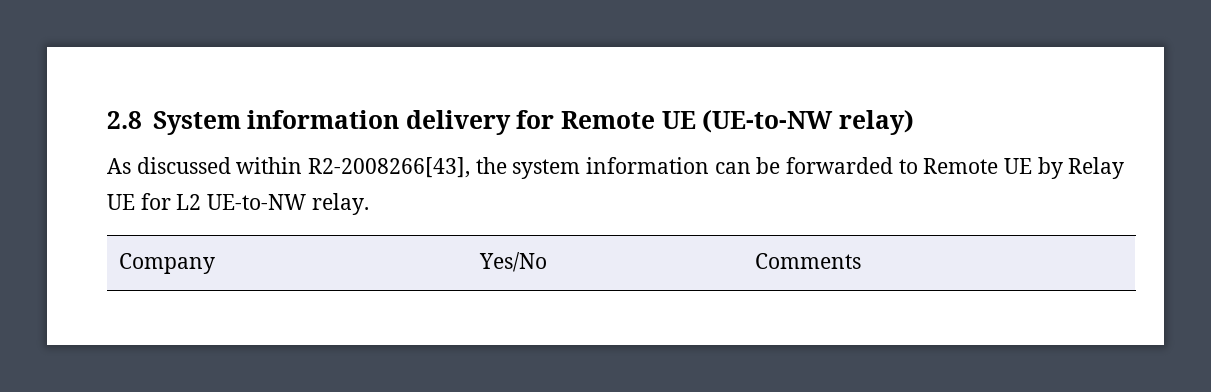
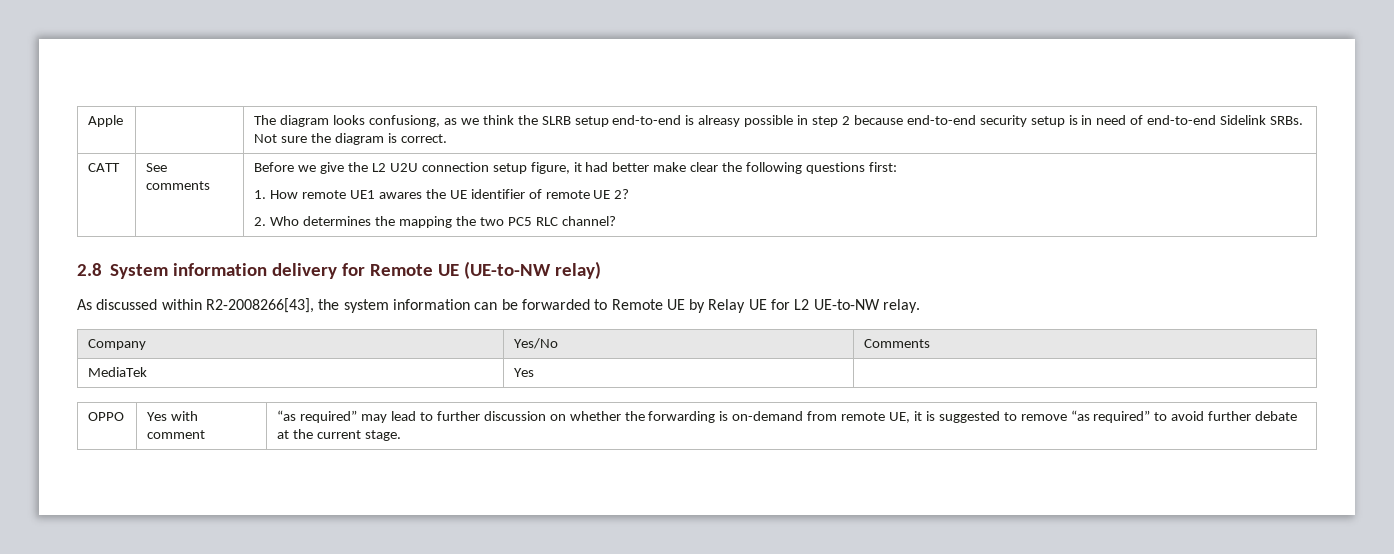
+ Apple | | The diagram looks confusiong, as we think the SLRB setup end-to-end is alreasy possible in step 2 because end-to-end security setup is in need of end-to-end Sidelink SRBs. Not sure the diagram is correct.
+ CATT | See comments | Before we give the L2 U2U connection setup figure, it had better make clear the following questions first:
+ 1. How remote UE1 awares the UE identifier of remote UE 2?
+ 2. Who determines the mapping the two PC5 RLC channel?
+ MediaTek | Yes |
+ OPPO | Yes with comment | “as required” may lead to further discussion on whether the forwarding is on-demand from remote UE, it is suggested to remove “as required” to avoid further debate at the current stage.

